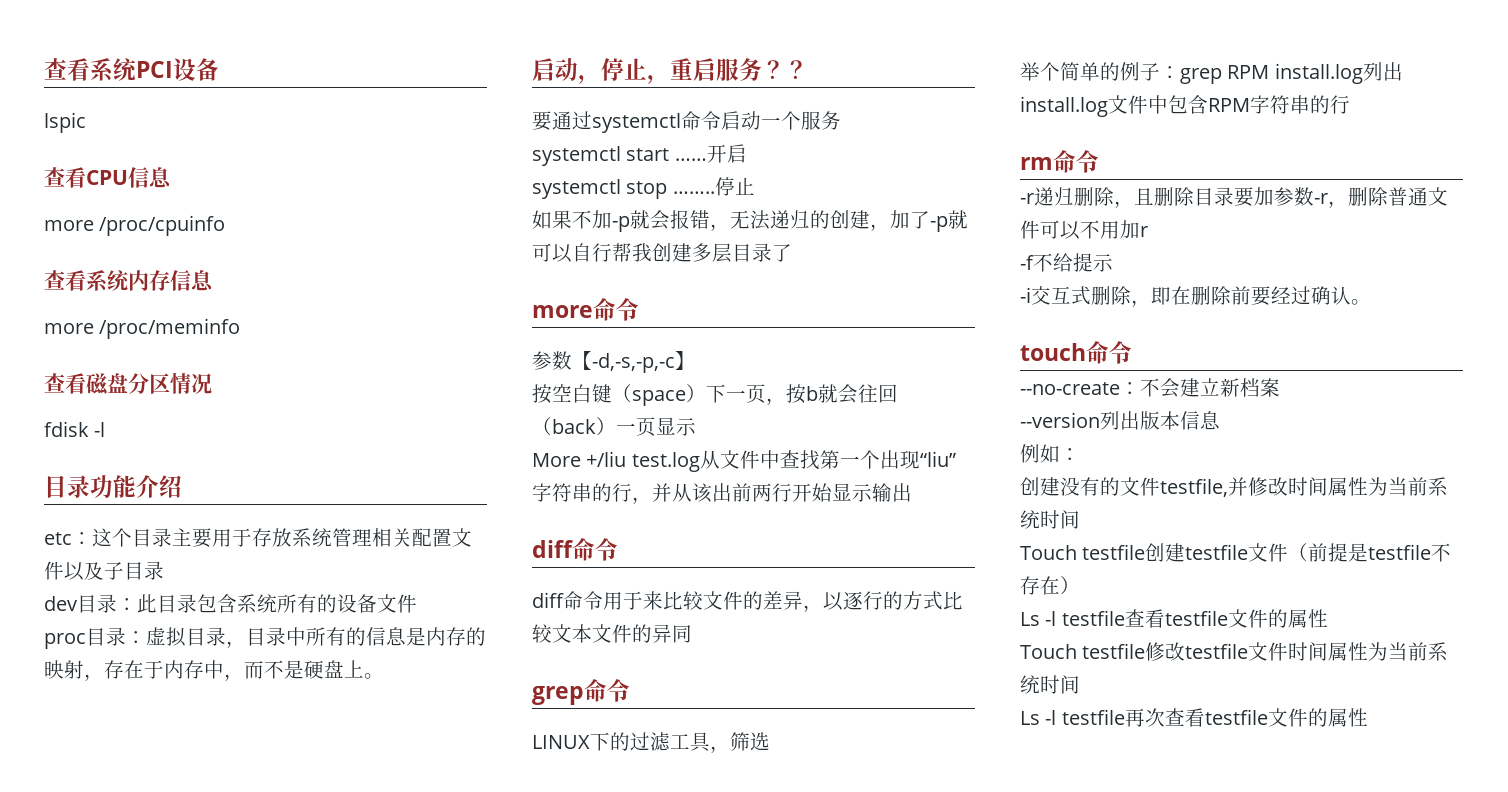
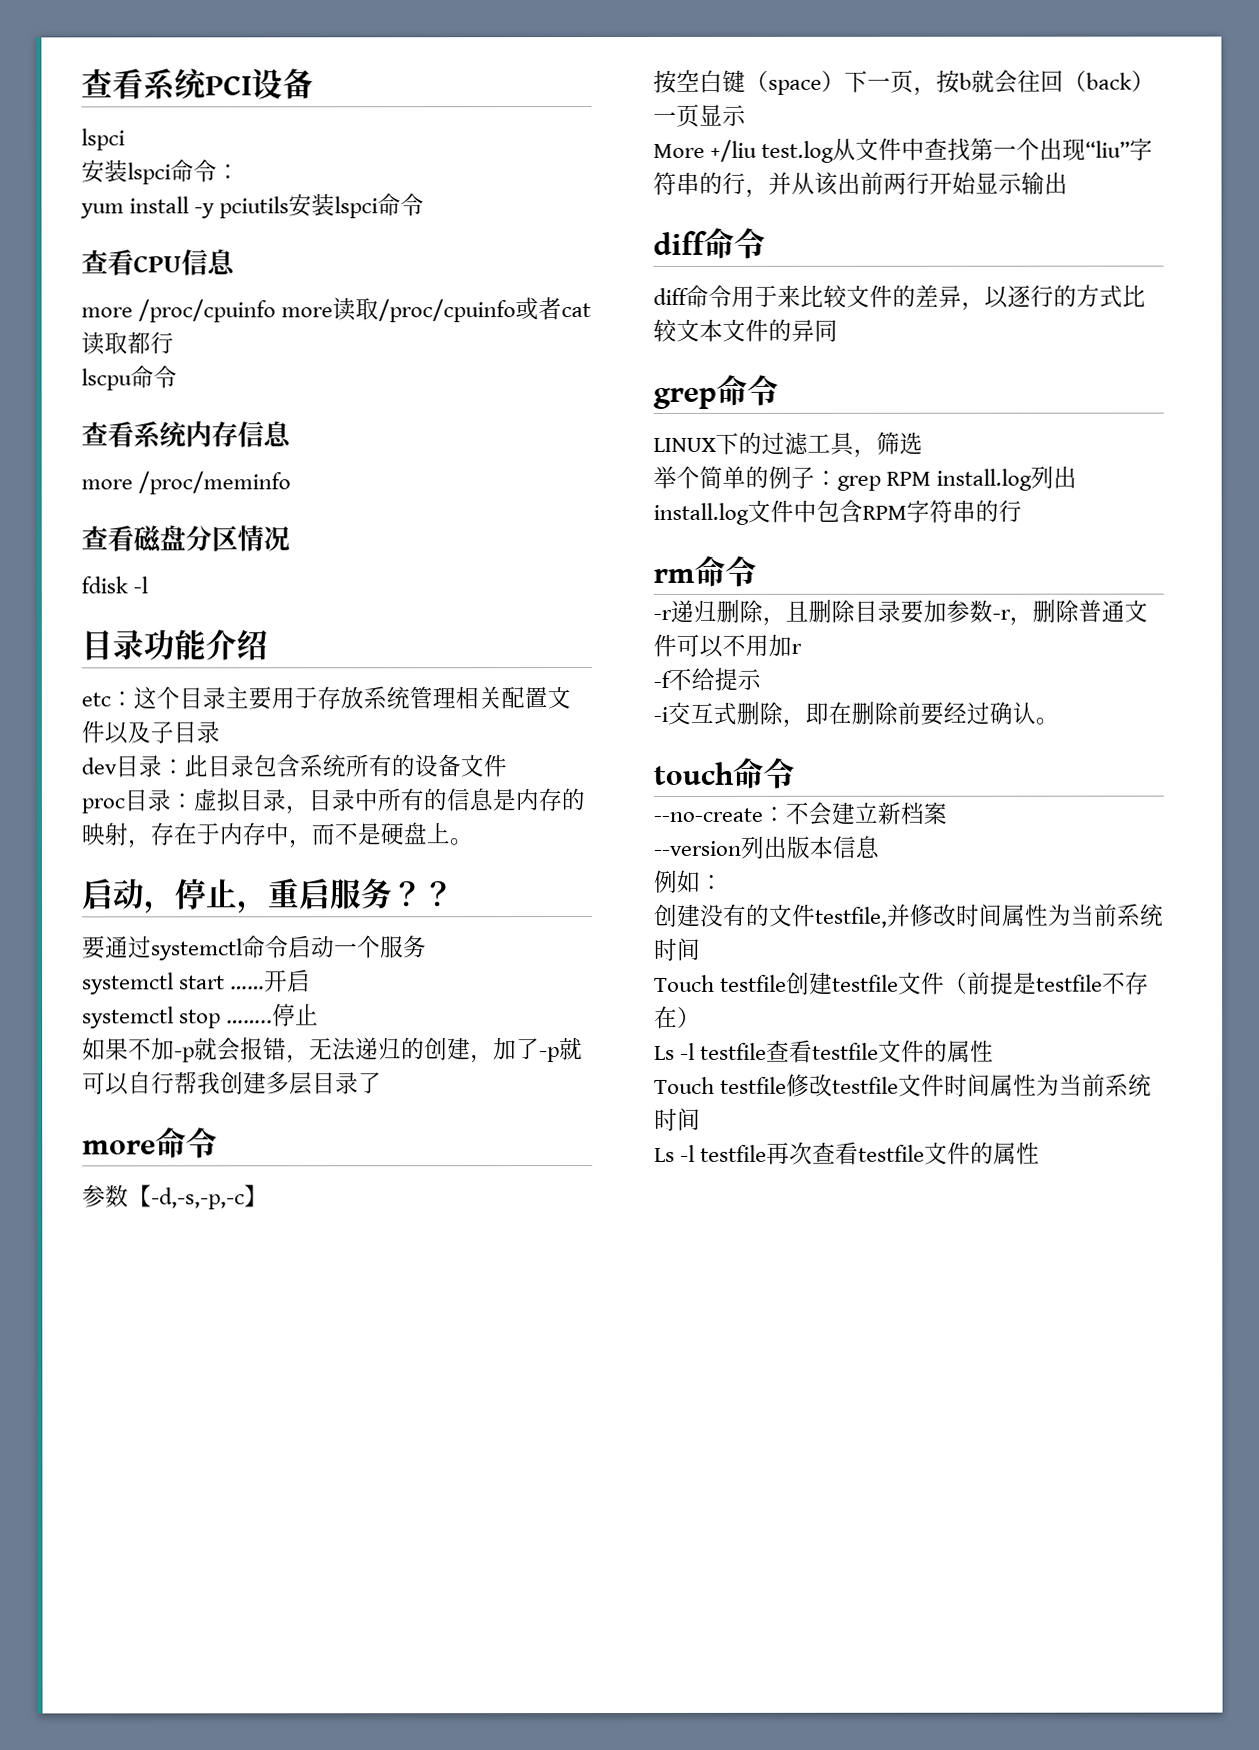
  查看系统PCI设备
- lspic
+ lspci
+ 安装lspci命令：
+ yum install -y pciutils安装lspci命令
- more /proc/cpuinfo
+ more /proc/cpuinfo more读取/proc/cpuinfo或者cat读取都行
+ lscpu命令

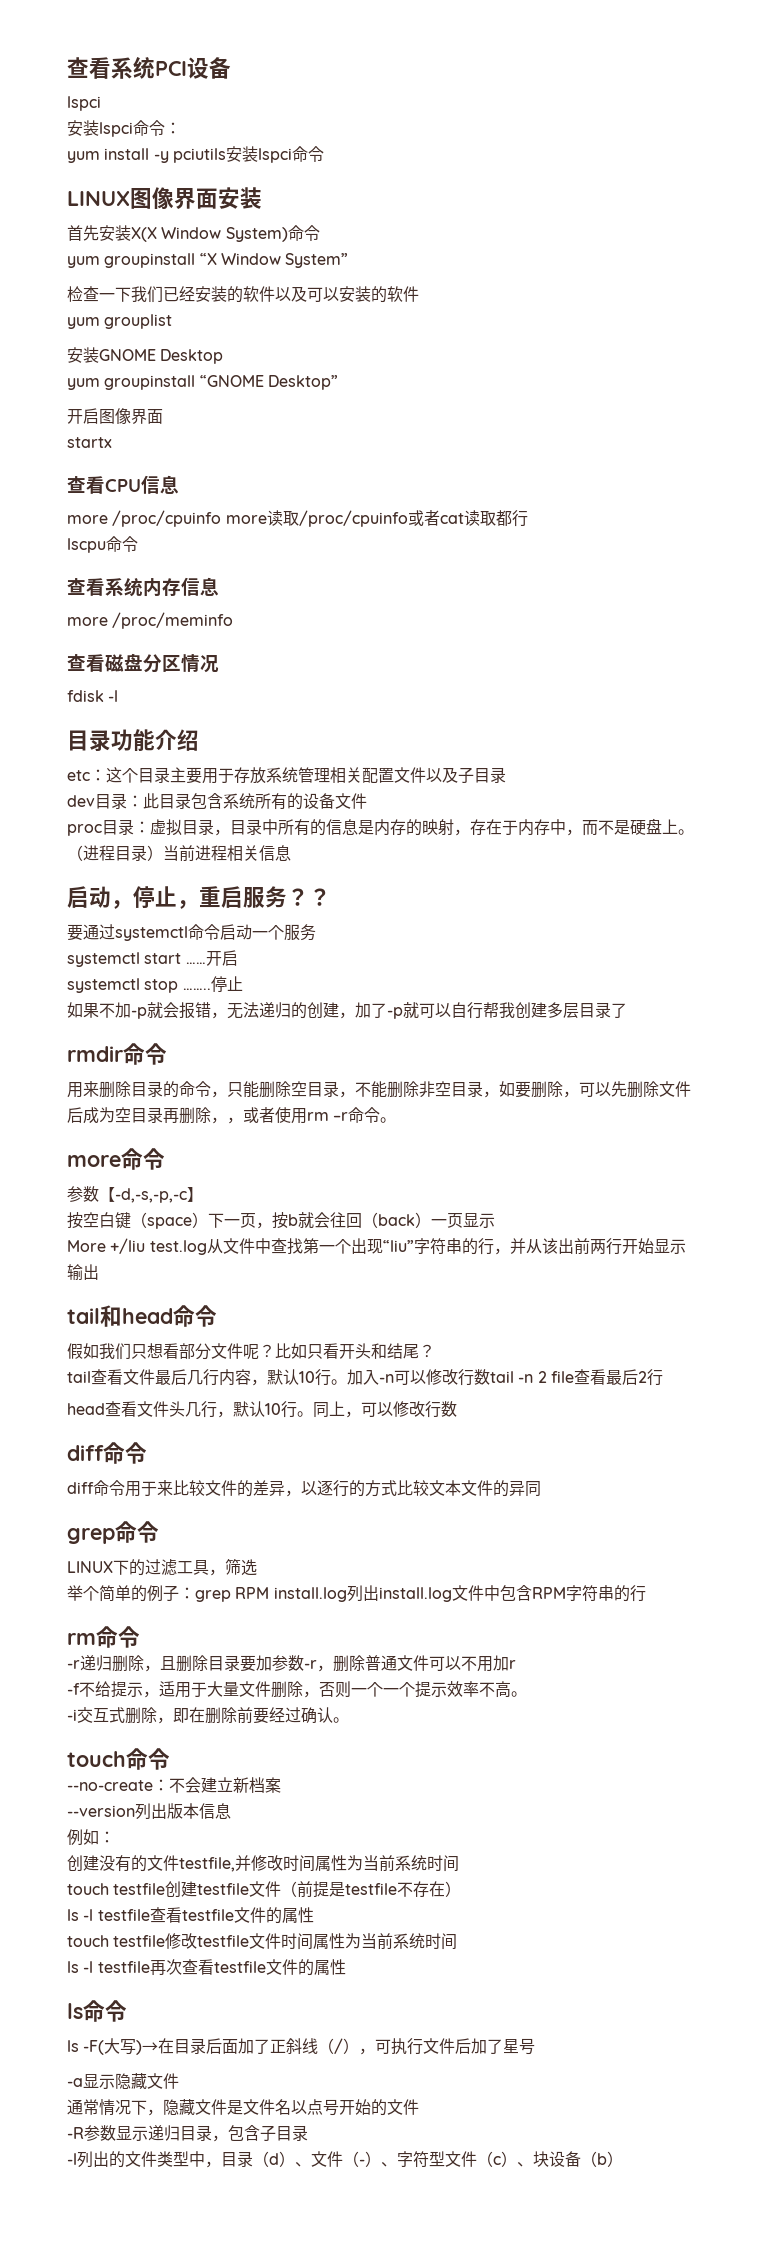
+ LINUX图像界面安装
+ 首先安装X(X Window System)命令
+ yum groupinstall “X Window System”
+ 检查一下我们已经安装的软件以及可以安装的软件
+ yum grouplist
+ 安装GNOME Desktop
+ yum groupinstall “GNOME Desktop”
+ 开启图像界面
+ startx
+ （进程目录）当前进程相关信息
+ rmdir命令
+ 用来删除目录的命令，只能删除空目录，不能删除非空目录，如要删除，可以先删除文件后成为空目录再删除，，或者使用rm –r命令。
+ tail和head命令
+ 假如我们只想看部分文件呢？比如只看开头和结尾？
+ tail查看文件最后几行内容，默认10行。加入-n可以修改行数tail -n 2 file查看最后2行
+ head查看文件头几行，默认10行。同上，可以修改行数
- -f不给提示
+ -f不给提示，适用于大量文件删除，否则一个一个提示效率不高。
- Touch testfile创建testfile文件（前提是testfile不存在）
+ touch testfile创建testfile文件（前提是testfile不存在）
- Ls -l testfile查看testfile文件的属性
+ ls -l testfile查看testfile文件的属性
- Touch testfile修改testfile文件时间属性为当前系统时间
+ touch testfile修改testfile文件时间属性为当前系统时间
- Ls -l testfile再次查看testfile文件的属性
+ ls -l testfile再次查看testfile文件的属性
+ ls命令
+ ls -F(大写)→在目录后面加了正斜线（/），可执行文件后加了星号
+ -a显示隐藏文件
+ 通常情况下，隐藏文件是文件名以点号开始的文件
+ -R参数显示递归目录，包含子目录
+ -l列出的文件类型中，目录（d）、文件（-）、字符型文件（c）、块设备（b）

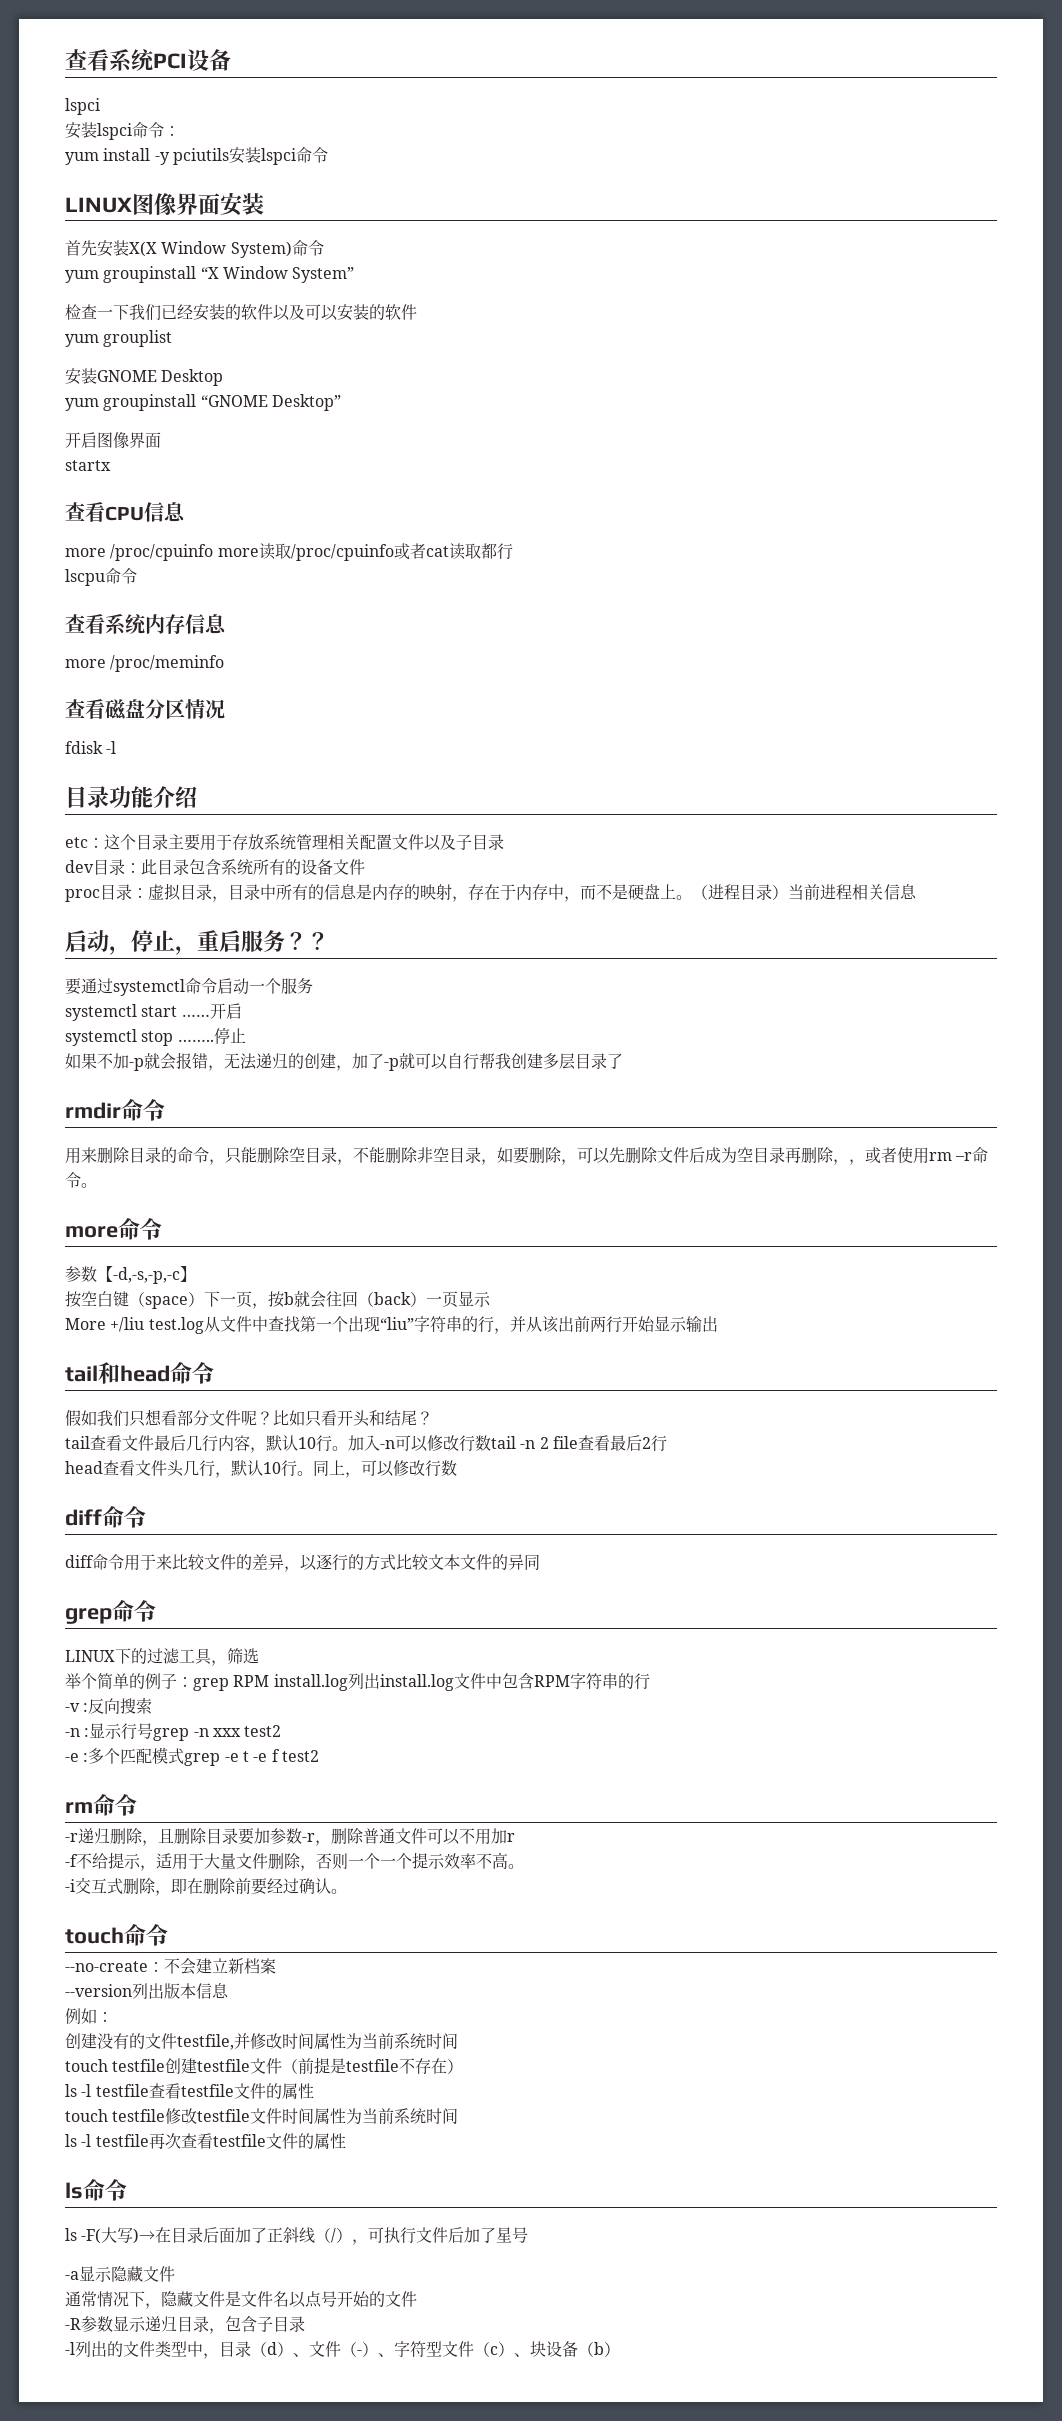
+ -v :反向搜索
+ -n :显示行号grep -n xxx test2
+ -e :多个匹配模式grep -e t -e f test2

